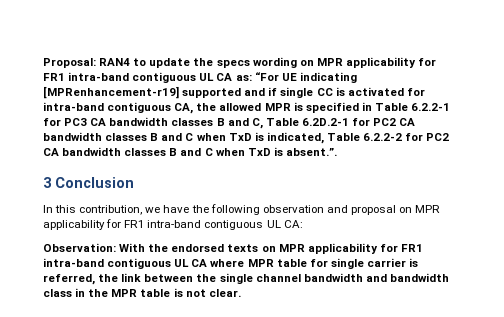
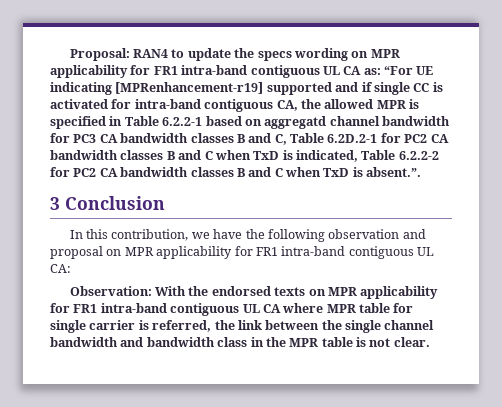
- “For UE indicating [MPRenhancement-r19] supported and if single CC is activated for intra-band contiguous CA, the allowed MPR is specified in Table 6.2.2-1 for PC3 CA bandwidth classes B and C, Table 6.2D.2-1 for PC2 CA bandwidth classes B and C when TxD is indicated, Table 6.2.2-2 for PC2 CA bandwidth classes B and C when TxD is absent.”.
+ “For UE indicating [MPRenhancement-r19] supported and if single CC is activated for intra-band contiguous CA, the allowed MPR is specified in Table 6.2.2-1 based on aggregatd channel bandwidth for PC3 CA bandwidth classes B and C, Table 6.2D.2-1 for PC2 CA bandwidth classes B and C when TxD is indicated, Table 6.2.2-2 for PC2 CA bandwidth classes B and C when TxD is absent.”.

